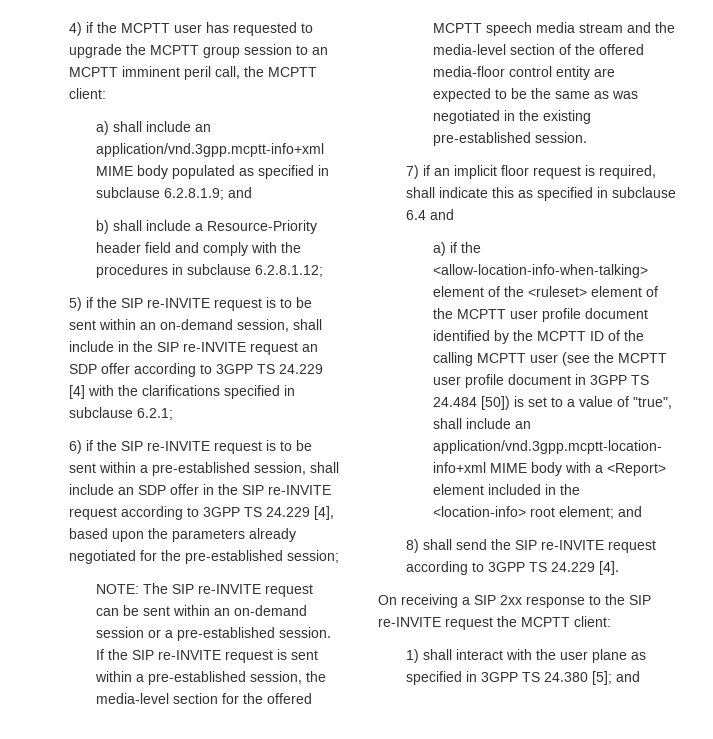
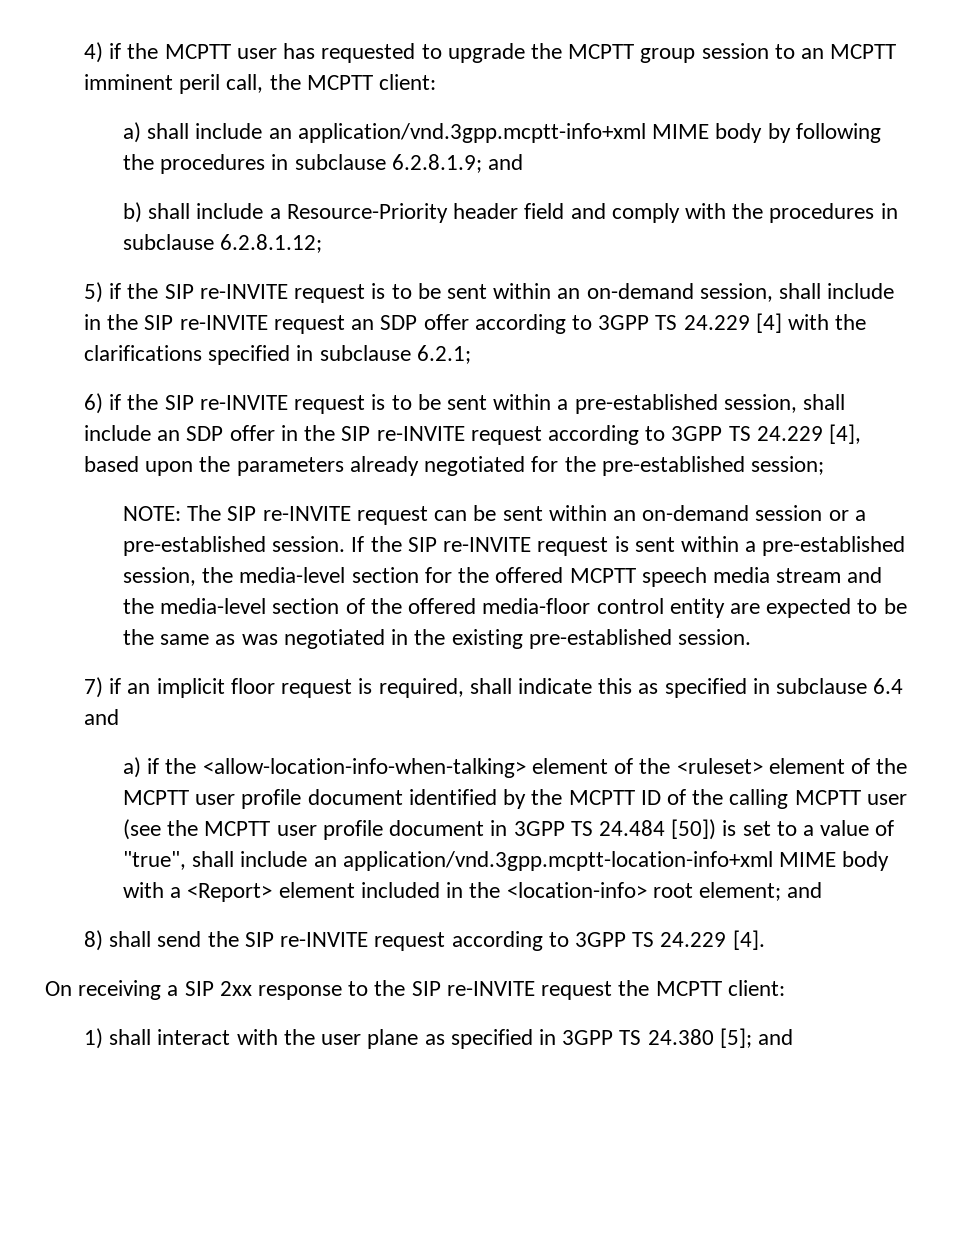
- a) shall include an application/vnd.3gpp.mcptt-info+xml MIME body populated as specified in subclause 6.2.8.1.9; and
+ a) shall include an application/vnd.3gpp.mcptt-info+xml MIME body by following the procedures in subclause 6.2.8.1.9; and

